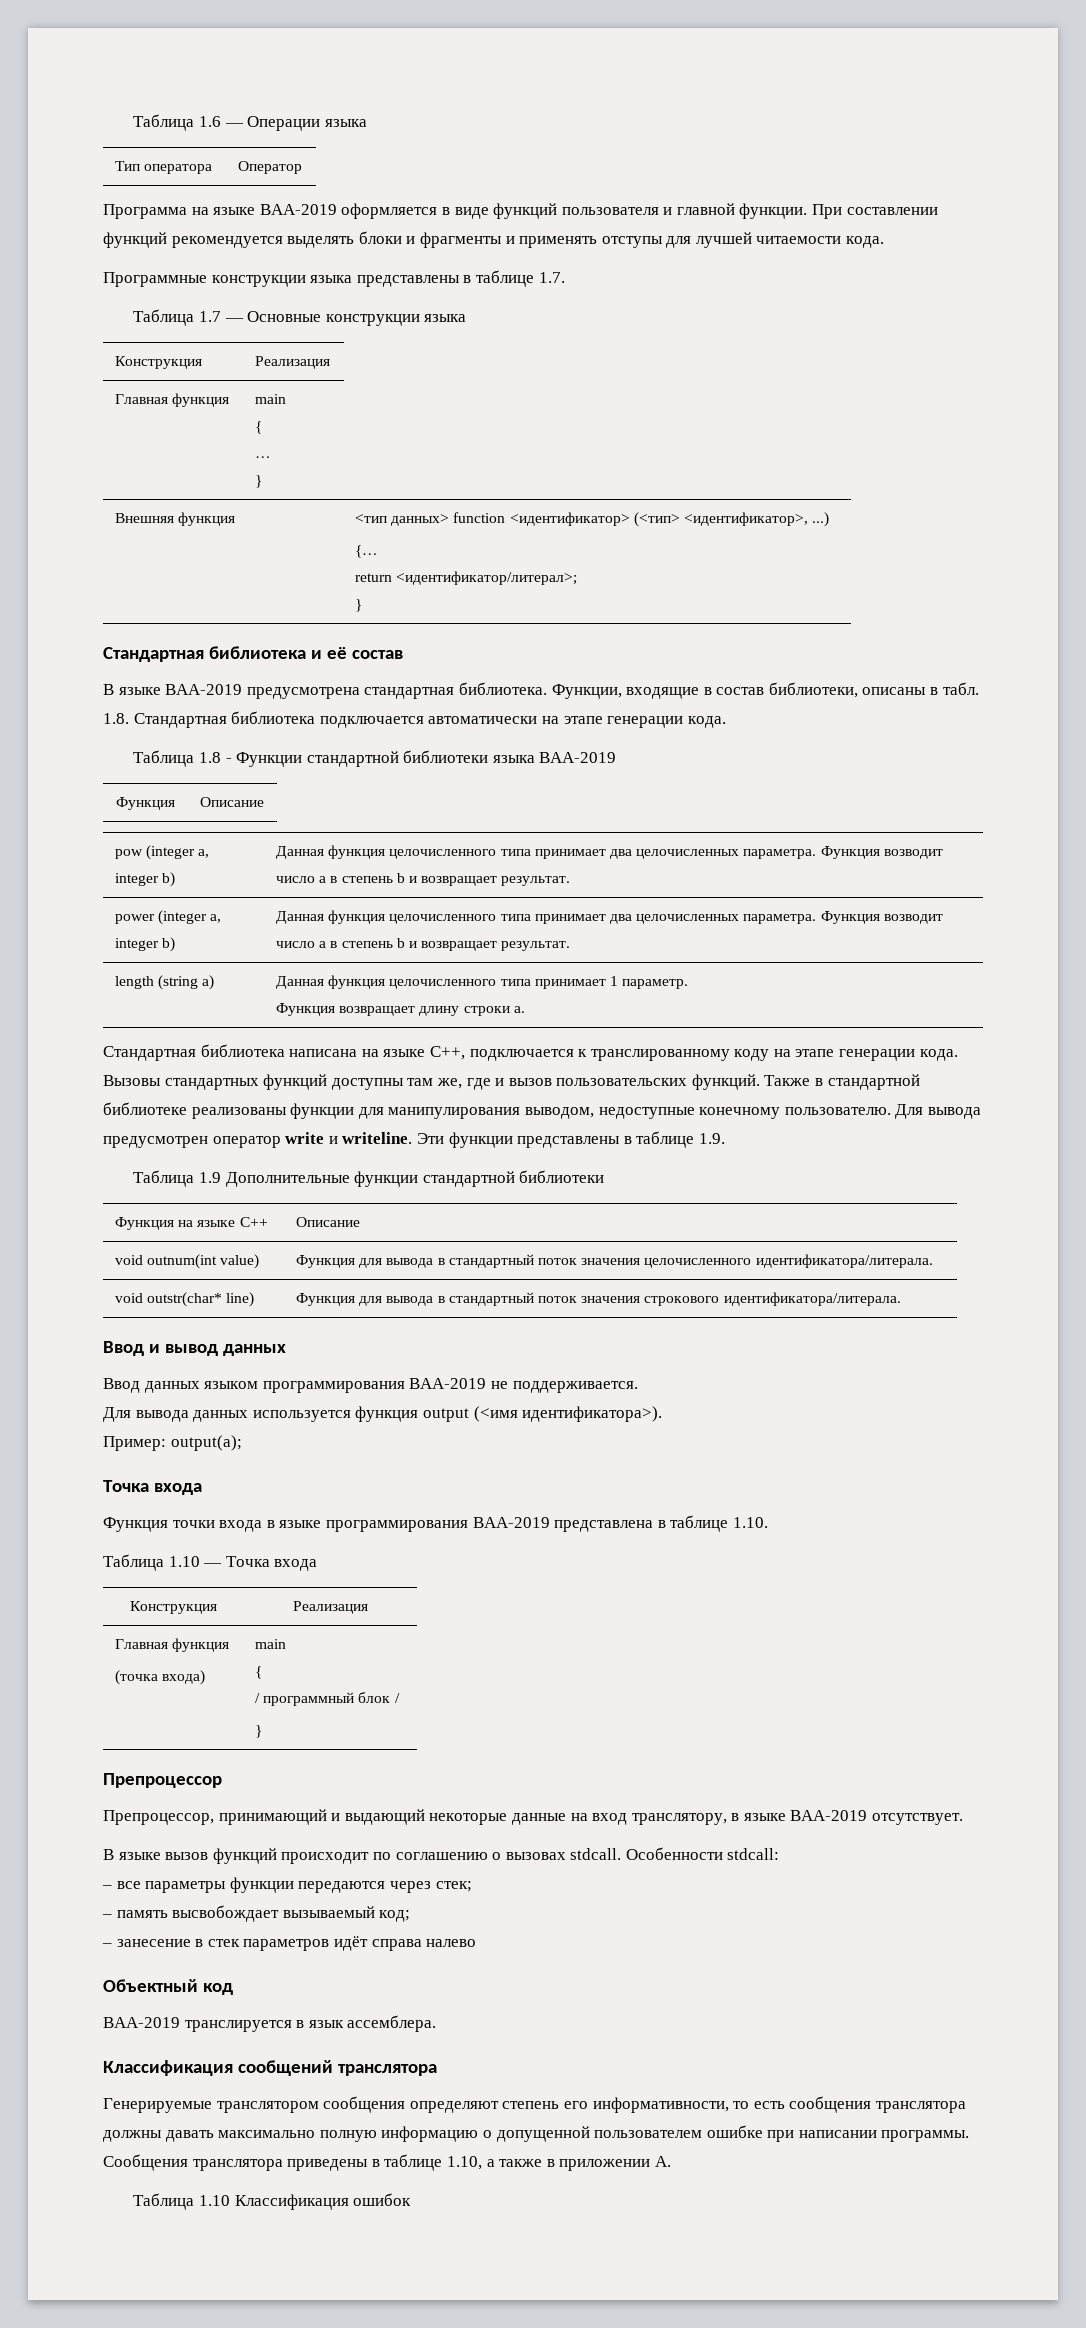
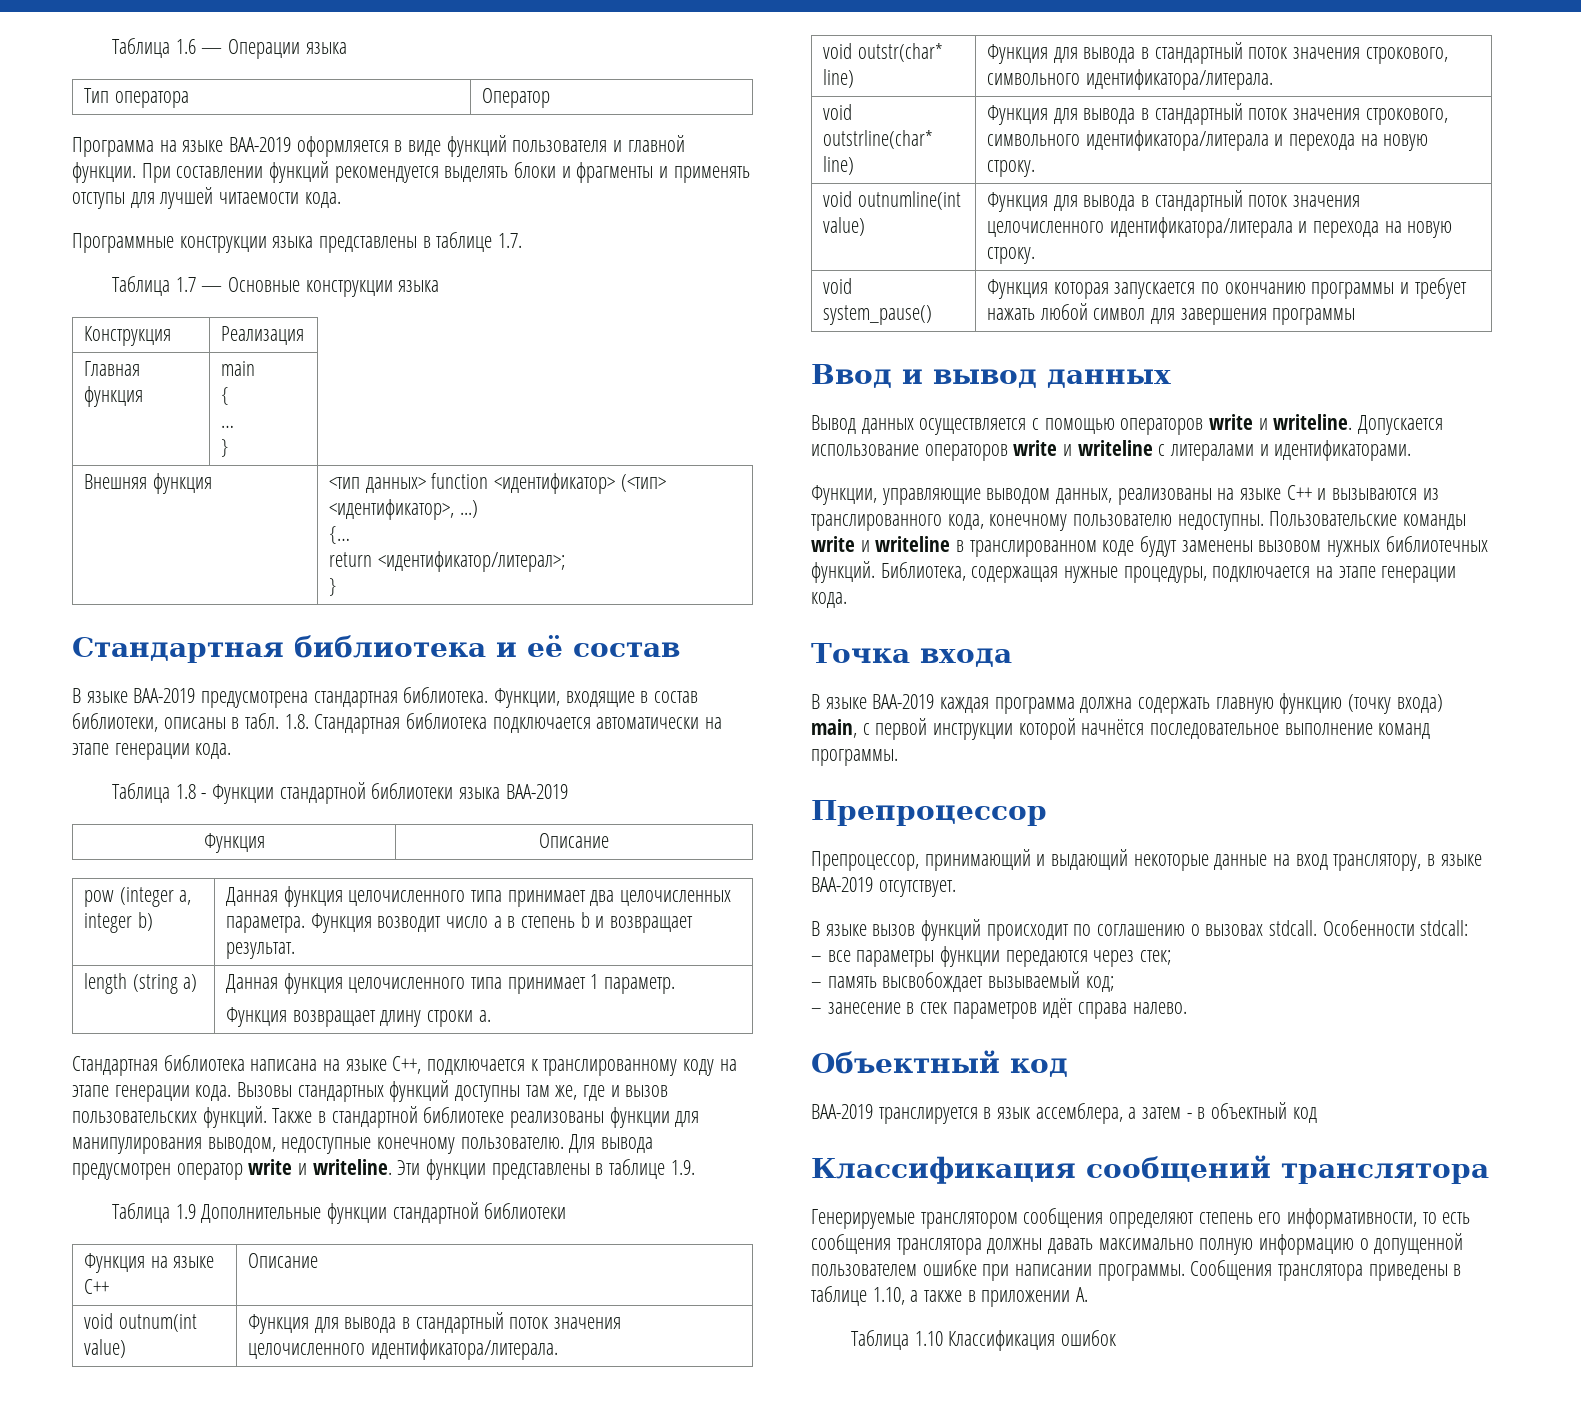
- power (integer a, integer b) | Данная функция целочисленного типа принимает два целочисленных параметра. Функция возводит число a в степень b и возвращает результат.
- void outstr(char* line) | Функция для вывода в стандартный поток значения строкового идентификатора/литерала.
+ void outstr(char* line) | Функция для вывода в стандартный поток значения строкового, символьного идентификатора/литерала.
+ void outstrline(char* line) | Функция для вывода в стандартный поток значения строкового, символьного идентификатора/литерала и перехода на новую строку.
+ void outnumline(int value) | Функция для вывода в стандартный поток значения целочисленного идентификатора/литерала и перехода на новую строку.
+ void system_pause() | Функция которая запускается по окончанию программы и требует нажать любой символ для завершения программы
  Ввод и вывод данных
- Ввод данных языком программирования BAA-2019 не поддерживается.
- Для вывода данных используется функция output (<имя идентификатора>).
- Пример: output(a);
+ Вывод данных осуществляется с помощью операторов write и writeline. Допускается использование операторов write и writeline с литералами и идентификаторами.
+ Функции, управляющие выводом данных, реализованы на языке С++ и вызываются из транслированного кода, конечному пользователю недоступны. Пользовательские команды write и writeline в транслированном коде будут заменены вызовом нужных библиотечных функций. Библиотека, содержащая нужные процедуры, подключается на этапе генерации кода.
  Точка входа
- Функция точки входа в языке программирования BAA-2019 представлена в таблице 1.10.
- Таблица 1.10 — Точка входа
- Конструкция | Реализация
- Главная функция
- (точка входа) | main
- {
- / программный блок /
- }
+ В языке BAA-2019 каждая программа должна содержать главную функцию (точку входа) main, с первой инструкции которой начнётся последовательное выполнение команд программы.
- – занесение в стек параметров идёт справа налево
+ – занесение в стек параметров идёт справа налево.
- BAA-2019 транслируется в язык ассемблера.
+ BAA-2019 транслируется в язык ассемблера, а затем - в объектный код

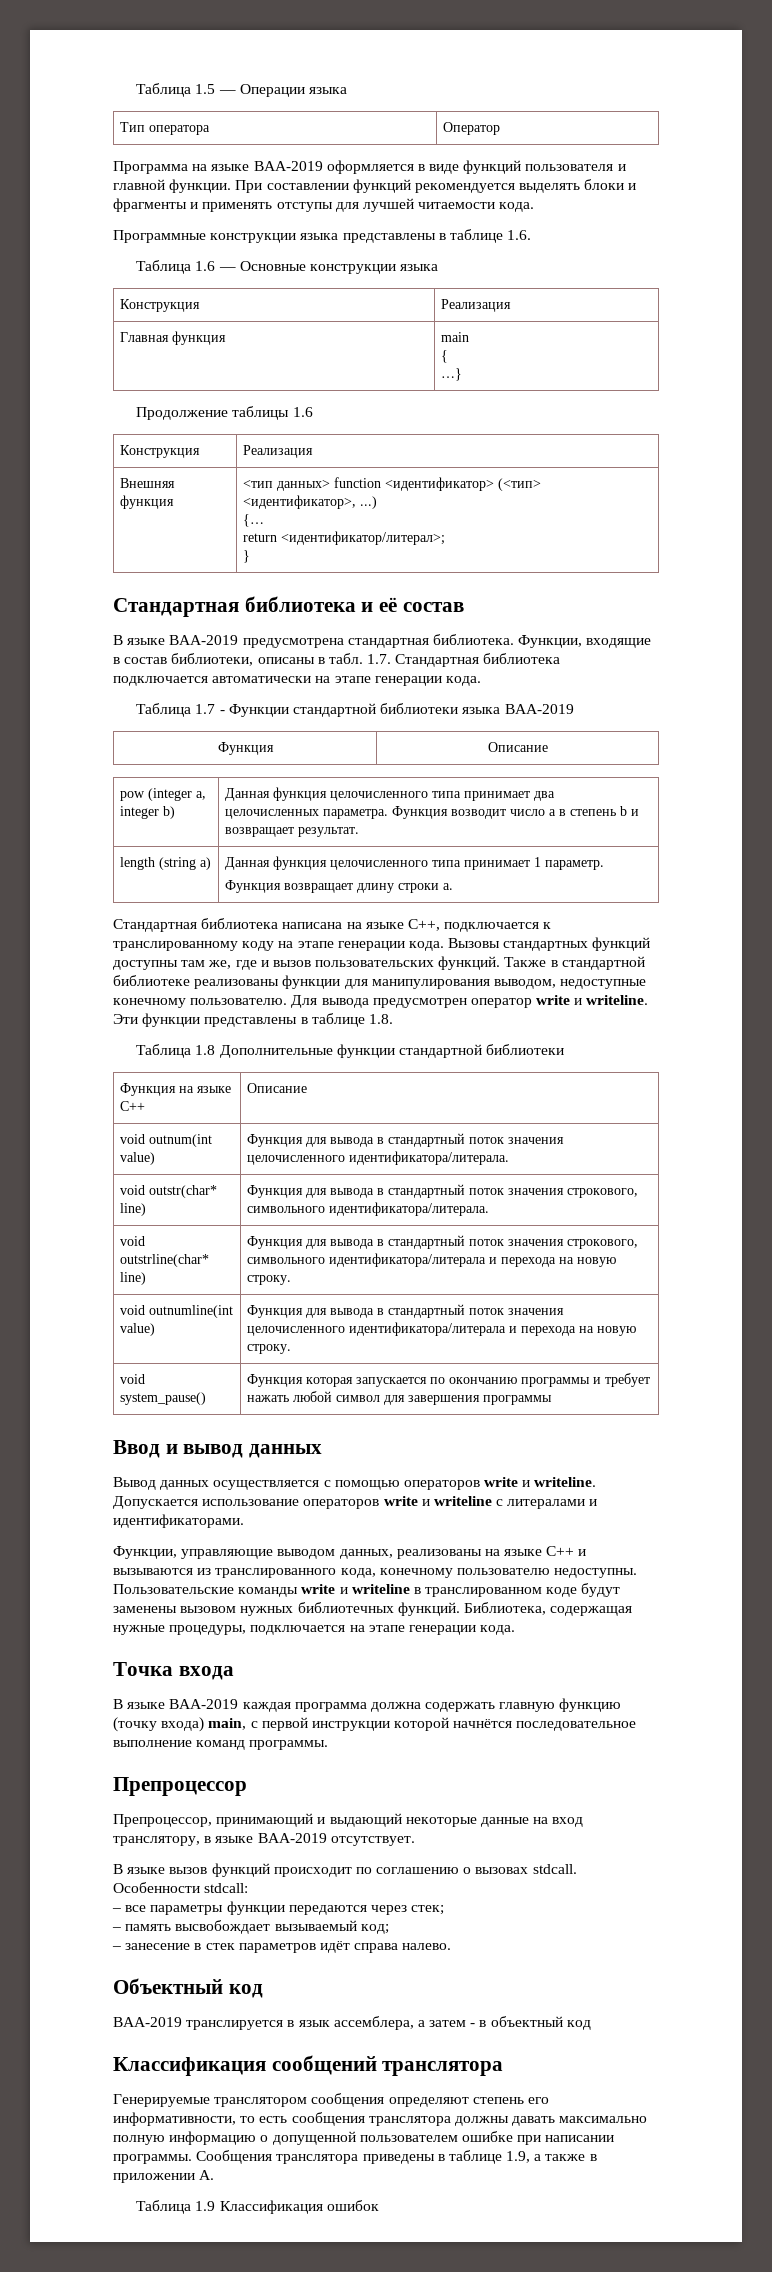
- Таблица 1.6 — Операции языка
+ Таблица 1.5 — Операции языка
- Программные конструкции языка представлены в таблице 1.7.
- Таблица 1.7 — Основные конструкции языка
+ Программные конструкции языка представлены в таблице 1.6.
+ Таблица 1.6 — Основные конструкции языка
  Главная функция | main
  {
- …
- }
+ …}
+ Продолжение таблицы 1.6
+ Конструкция | Реализация
- 1.8. Стандартная библиотека подключается автоматически на этапе генерации кода.
+ 1.7. Стандартная библиотека подключается автоматически на этапе генерации кода.
- Таблица 1.8 - Функции стандартной библиотеки языка BAA-2019
+ Таблица 1.7 - Функции стандартной библиотеки языка BAA-2019
- Эти функции представлены в таблице 1.9.
- Таблица 1.9 Дополнительные функции стандартной библиотеки
+ Эти функции представлены в таблице 1.8.
+ Таблица 1.8 Дополнительные функции стандартной библиотеки
- Сообщения транслятора приведены в таблице 1.10, а также в приложении А.
+ Сообщения транслятора приведены в таблице 1.9, а также в приложении А.
- Таблица 1.10 Классификация ошибок
+ Таблица 1.9 Классификация ошибок

